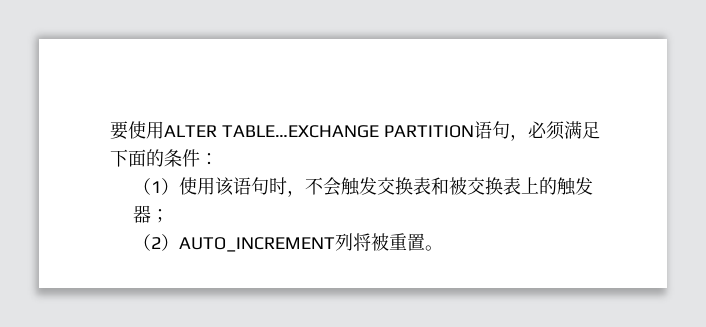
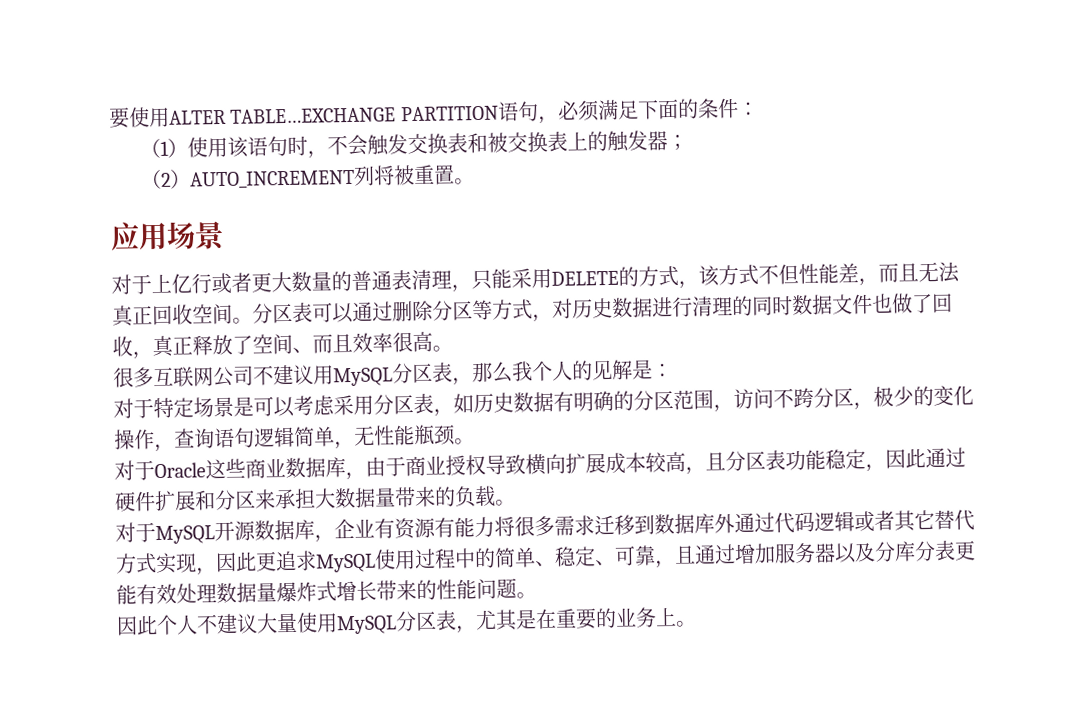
+ 应用场景
+ 对于上亿行或者更大数量的普通表清理，只能采用DELETE的方式，该方式不但性能差，而且无法真正回收空间。分区表可以通过删除分区等方式，对历史数据进行清理的同时数据文件也做了回收，真正释放了空间、而且效率很高。
+ 很多互联网公司不建议用MySQL分区表，那么我个人的见解是：
+ 对于特定场景是可以考虑采用分区表，如历史数据有明确的分区范围，访问不跨分区，极少的变化操作，查询语句逻辑简单，无性能瓶颈。
+ 对于Oracle这些商业数据库，由于商业授权导致横向扩展成本较高，且分区表功能稳定，因此通过硬件扩展和分区来承担大数据量带来的负载。
+ 对于MySQL开源数据库，企业有资源有能力将很多需求迁移到数据库外通过代码逻辑或者其它替代方式实现，因此更追求MySQL使用过程中的简单、稳定、可靠，且通过增加服务器以及分库分表更能有效处理数据量爆炸式增长带来的性能问题。
+ 因此个人不建议大量使用MySQL分区表，尤其是在重要的业务上。

